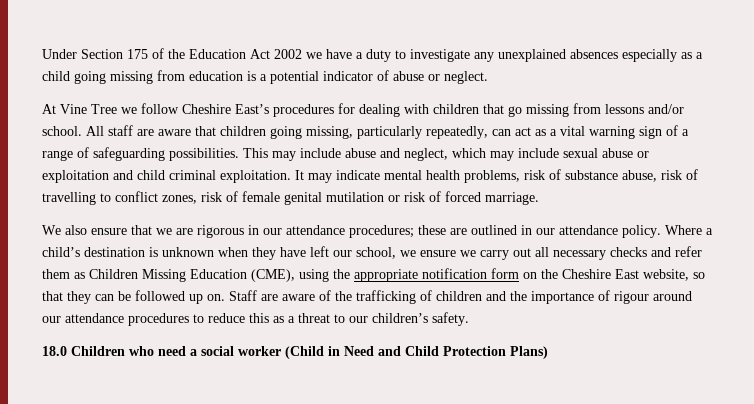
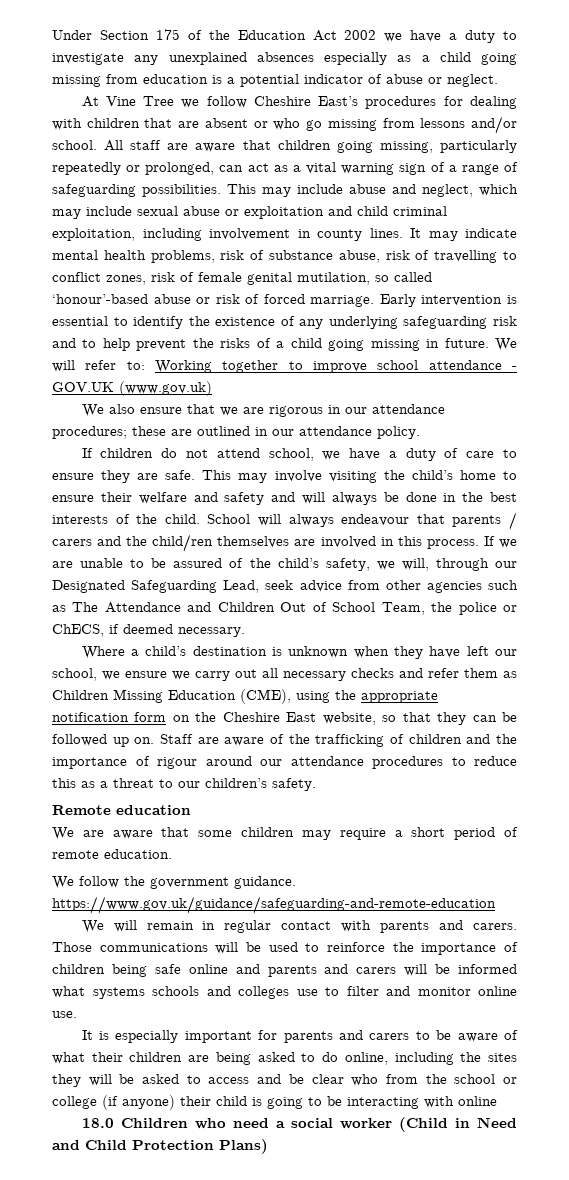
- At Vine Tree we follow Cheshire East’s procedures for dealing with children that go missing from lessons and/or school.
+ At Vine Tree we follow Cheshire East’s procedures for dealing with children that are absent or who go missing from lessons and/or school.
- All staff are aware that children going missing, particularly repeatedly, can act as a vital warning sign of a range of safeguarding possibilities.
+ All staff are aware that children going missing, particularly repeatedly or prolonged, can act as a vital warning sign of a range of safeguarding possibilities.
- This may include abuse and neglect, which may include sexual abuse or exploitation and child criminal exploitation.
+ This may include abuse and neglect, which may include sexual abuse or exploitation and child criminal exploitation, including involvement in county lines.
- It may indicate mental health problems, risk of substance abuse, risk of travelling to conflict zones, risk of female genital mutilation or risk of forced marriage.
+ It may indicate mental health problems, risk of substance abuse, risk of travelling to conflict zones, risk of female genital mutilation, so called ‘honour’-based abuse or risk of forced marriage. Early intervention is essential to identify the existence of any underlying safeguarding risk and to help prevent the risks of a child going missing in future. We will refer to: Working together to improve school attendance - GOV.UK (www.gov.uk)
- these are outlined in our attendance policy. Where a child’s destination is unknown when they have left our school, we ensure we carry out all necessary checks and refer them as Children Missing Education (CME), using the appropriate notification form on the Cheshire East website, so that they can be followed up on.
+ these are outlined in our attendance policy.
+ If children do not attend school, we have a duty of care to ensure they are safe. This may involve visiting the child’s home to ensure their welfare and safety and will always be done in the best interests of the child. School will always endeavour that parents / carers and the child/ren themselves are involved in this process. If we are unable to be assured of the child’s safety, we will, through our Designated Safeguarding Lead, seek advice from other agencies such as The Attendance and Children Out of School Team, the police or ChECS, if deemed necessary.
+ Where a child’s destination is unknown when they have left our school, we ensure we carry out all necessary checks and refer them as Children Missing Education (CME), using the appropriate notification form on the Cheshire East website, so that they can be followed up on.
+ Remote education
+ We are aware that some children may require a short period of remote education.
+ We follow the government guidance. https://www.gov.uk/guidance/safeguarding-and-remote-education
+ We will remain in regular contact with parents and carers. Those communications will be used to reinforce the importance of children being safe online and parents and carers will be informed what systems schools and colleges use to filter and monitor online use.
+ It is especially important for parents and carers to be aware of what their children are being asked to do online, including the sites they will be asked to access and be clear who from the school or college (if anyone) their child is going to be interacting with online

